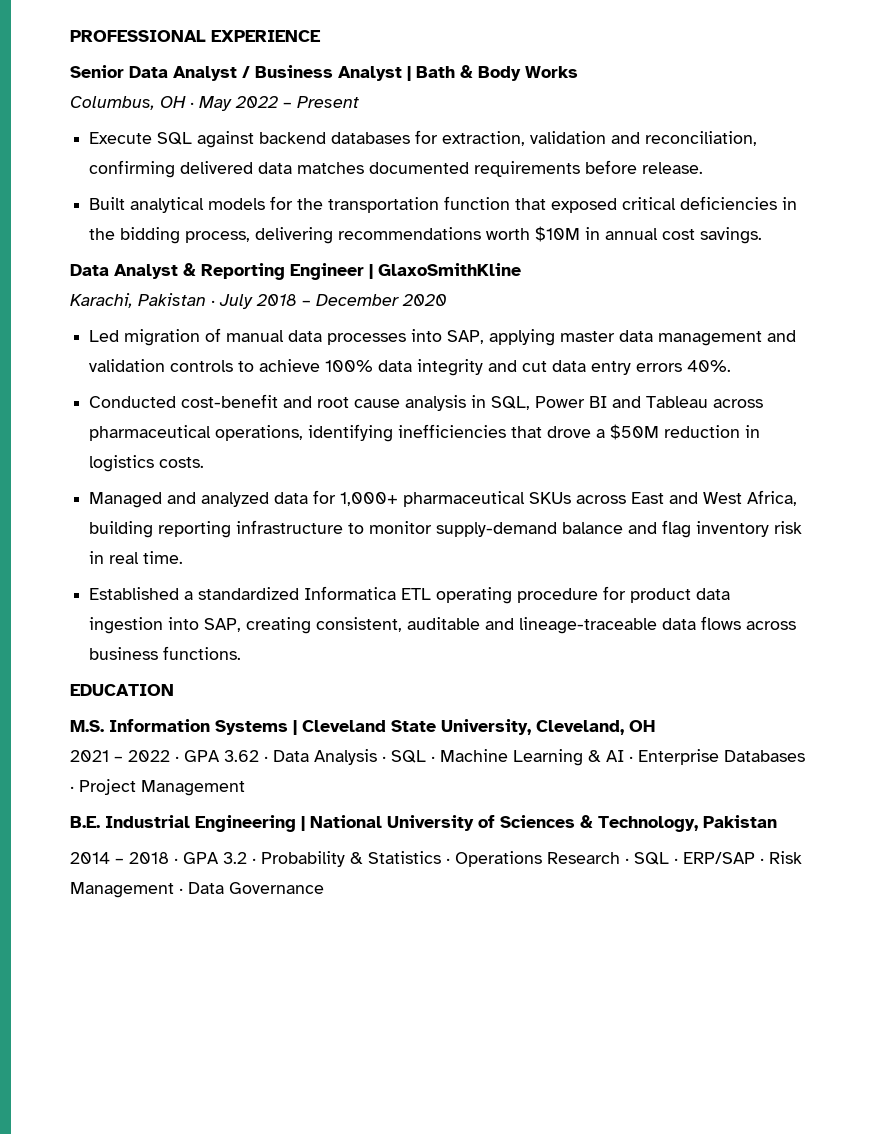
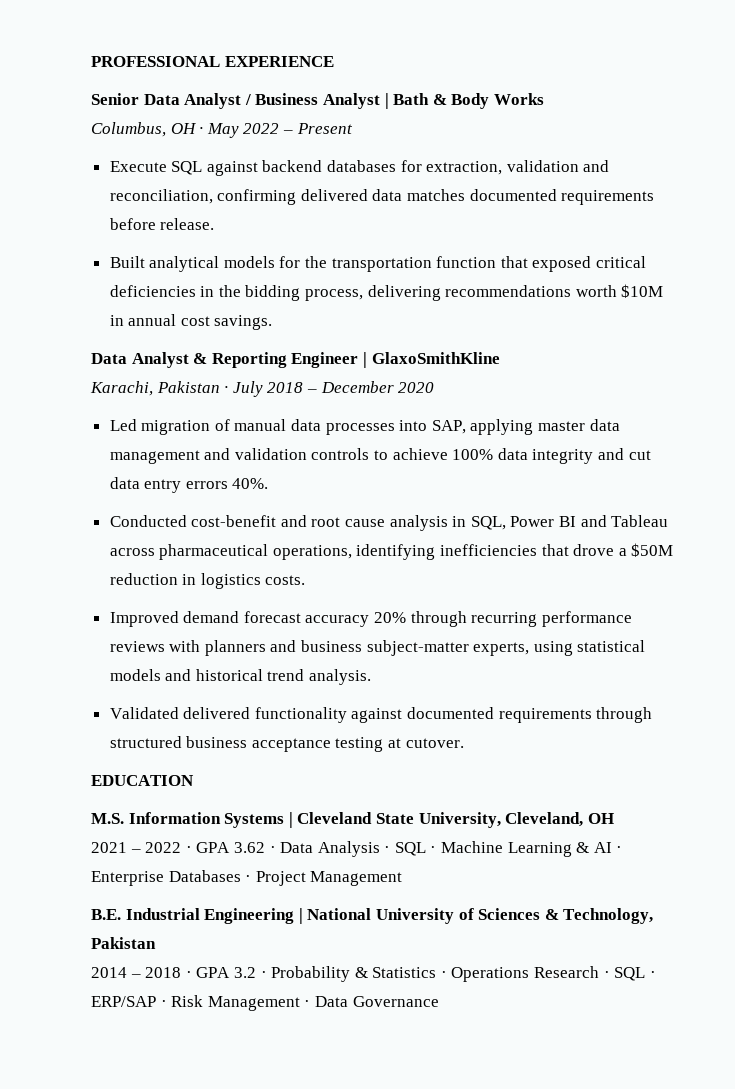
- Managed and analyzed data for 1,000+ pharmaceutical SKUs across East and West Africa, building reporting infrastructure to monitor supply-demand balance and flag inventory risk in real time.
- Established a standardized Informatica ETL operating procedure for product data ingestion into SAP, creating consistent, auditable and lineage-traceable data flows across business functions.
+ Improved demand forecast accuracy 20% through recurring performance reviews with planners and business subject-matter experts, using statistical models and historical trend analysis.
+ Validated delivered functionality against documented requirements through structured business acceptance testing at cutover.

